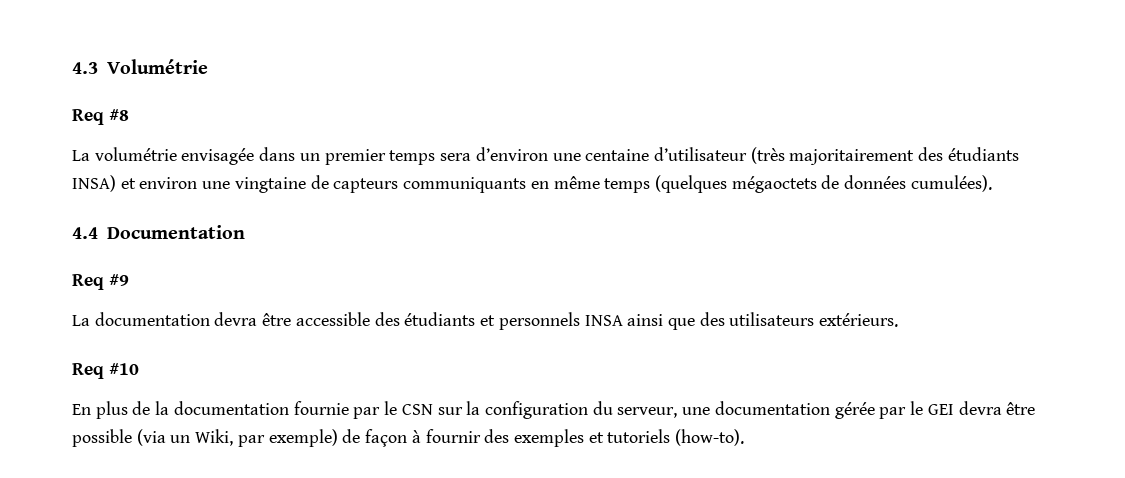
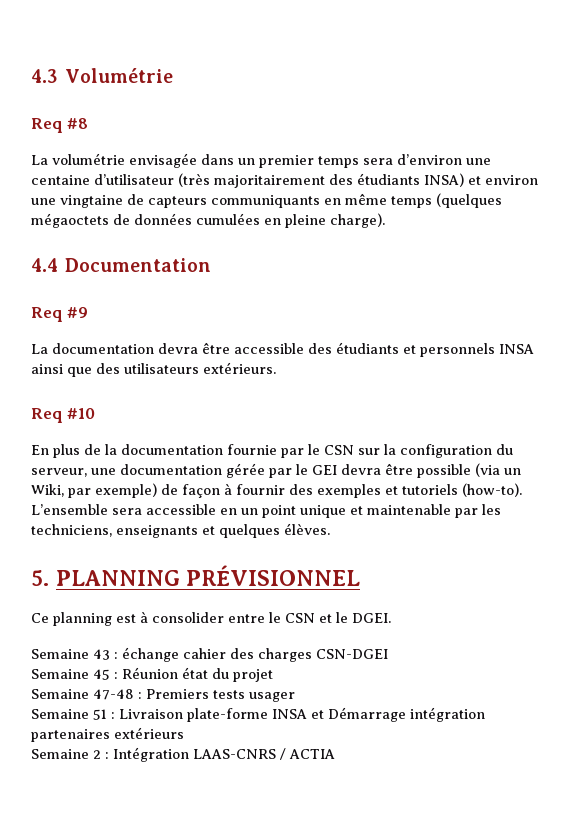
- La volumétrie envisagée dans un premier temps sera d’environ une centaine d’utilisateur (très majoritairement des étudiants INSA) et environ une vingtaine de capteurs communiquants en même temps (quelques mégaoctets de données cumulées).
+ La volumétrie envisagée dans un premier temps sera d’environ une centaine d’utilisateur (très majoritairement des étudiants INSA) et environ une vingtaine de capteurs communiquants en même temps (quelques mégaoctets de données cumulées en pleine charge).
+ L’ensemble sera accessible en un point unique et maintenable par les techniciens, enseignants et quelques élèves.
+ 5. PLANNING PRÉVISIONNEL
+ Ce planning est à consolider entre le CSN et le DGEI.
+ Semaine 43 : échange cahier des charges CSN-DGEI
+ Semaine 45 : Réunion état du projet
+ Semaine 47-48 : Premiers tests usager
+ Semaine 51 : Livraison plate-forme INSA et Démarrage intégration partenaires extérieurs
+ Semaine 2 : Intégration LAAS-CNRS / ACTIA

